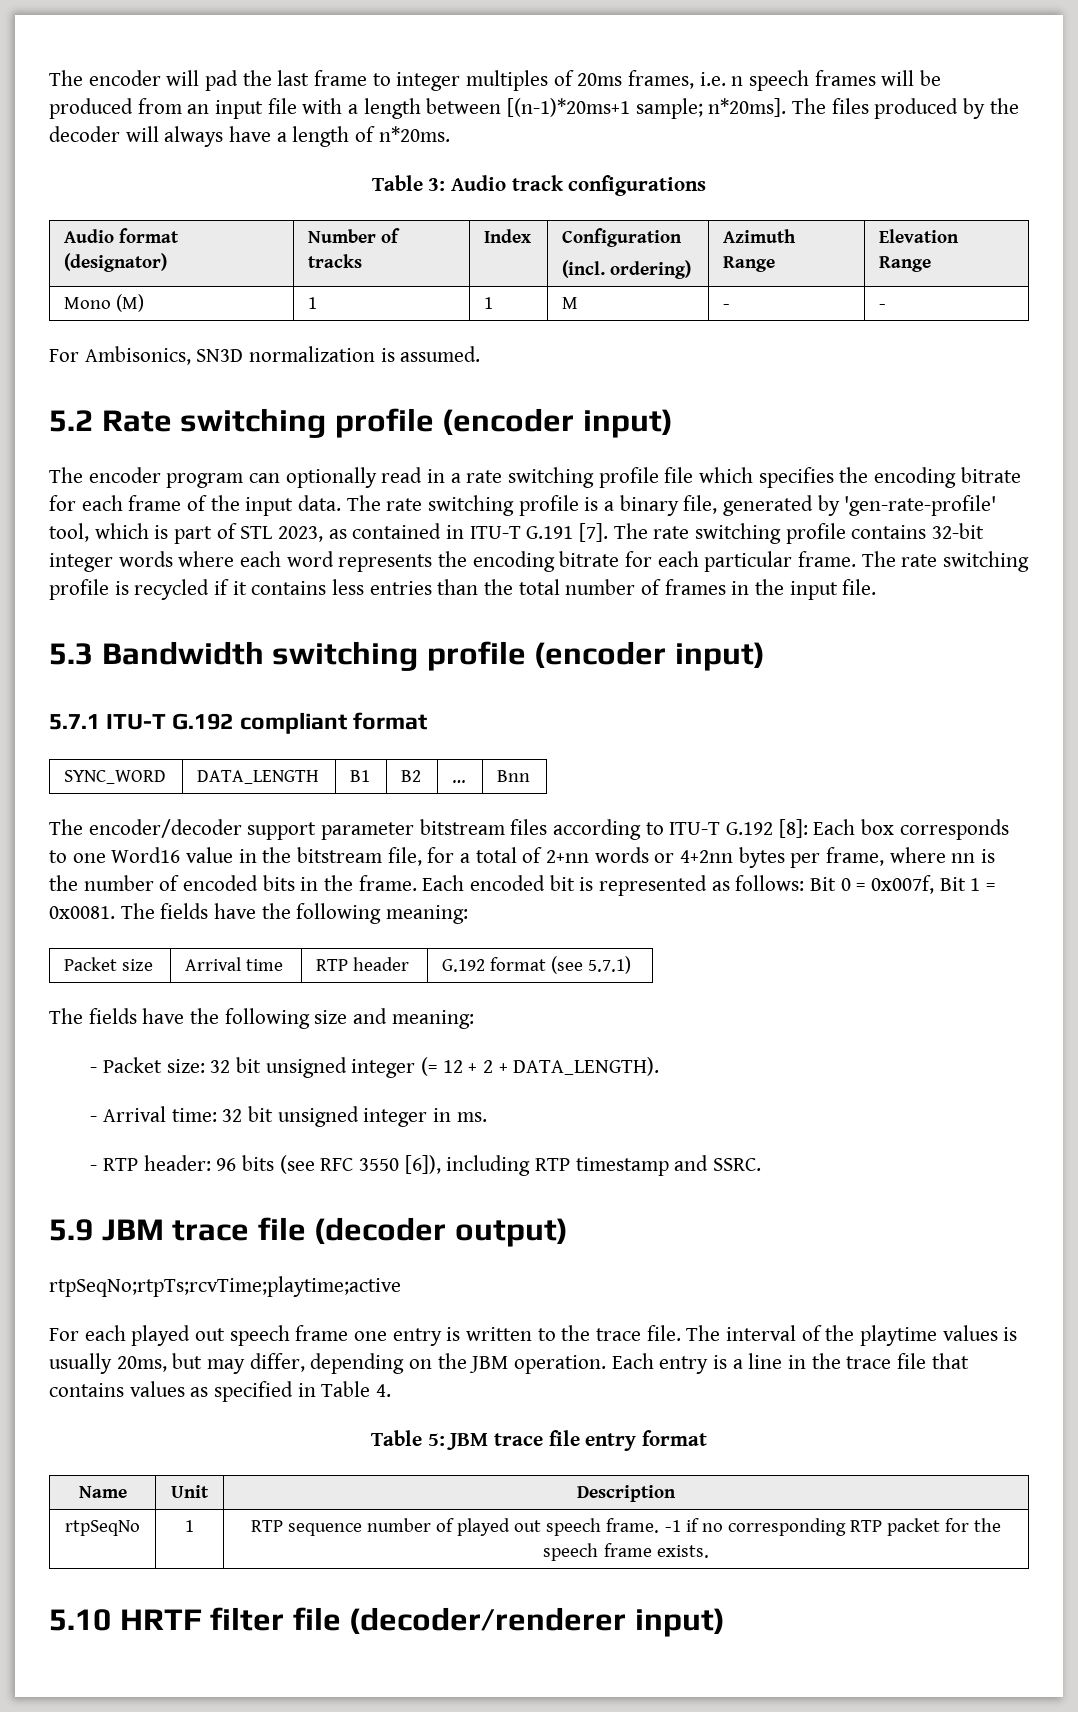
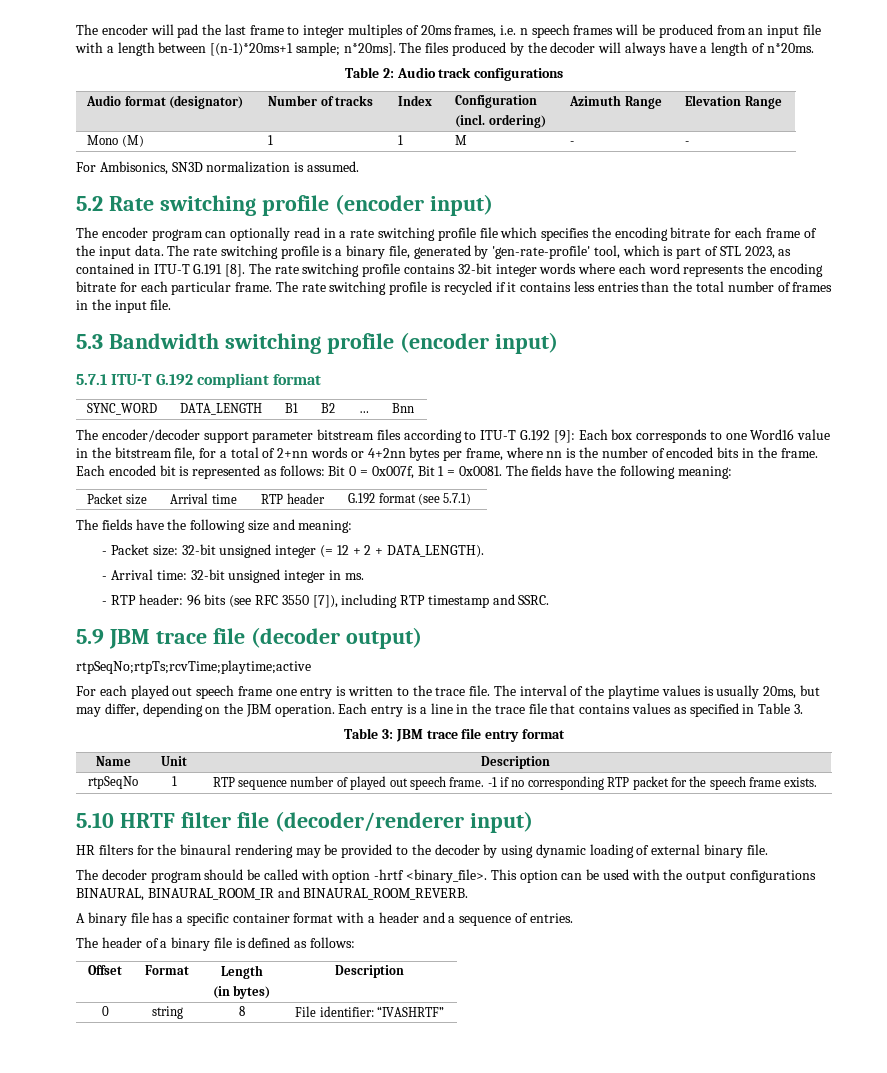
- Table 3: Audio track configurations
+ Table 2: Audio track configurations
- The rate switching profile is a binary file, generated by 'gen-rate-profile' tool, which is part of STL 2023, as contained in ITU-T G.191 [7].
+ The rate switching profile is a binary file, generated by 'gen-rate-profile' tool, which is part of STL 2023, as contained in ITU-T G.191 [8].
- The encoder/decoder support parameter bitstream files according to ITU-T G.192 [8]: Each box corresponds to one Word16 value in the bitstream file, for a total of 2+nn words or 4+2nn bytes per frame, where nn is the number of encoded bits in the frame.
+ The encoder/decoder support parameter bitstream files according to ITU-T G.192 [9]: Each box corresponds to one Word16 value in the bitstream file, for a total of 2+nn words or 4+2nn bytes per frame, where nn is the number of encoded bits in the frame.
- - Packet size: 32 bit unsigned integer (= 12 + 2 + DATA_LENGTH).
+ - Packet size: 32-bit unsigned integer (= 12 + 2 + DATA_LENGTH).
- - Arrival time: 32 bit unsigned integer in ms.
+ - Arrival time: 32-bit unsigned integer in ms.
- - RTP header: 96 bits (see RFC 3550 [6]), including RTP timestamp and SSRC.
+ - RTP header: 96 bits (see RFC 3550 [7]), including RTP timestamp and SSRC.
- Each entry is a line in the trace file that contains values as specified in Table 4.
- Table 5: JBM trace file entry format
+ Each entry is a line in the trace file that contains values as specified in Table 3.
+ Table 3: JBM trace file entry format
+ HR filters for the binaural rendering may be provided to the decoder by using dynamic loading of external binary file.
+ The decoder program should be called with option -hrtf <binary_file>. This option can be used with the output configurations BINAURAL, BINAURAL_ROOM_IR and BINAURAL_ROOM_REVERB.
+ A binary file has a specific container format with a header and a sequence of entries.
+ The header of a binary file is defined as follows:
+ Offset | Format | Length
+ (in bytes) | Description
+ 0 | string | 8 | File identifier: “IVASHRTF”

